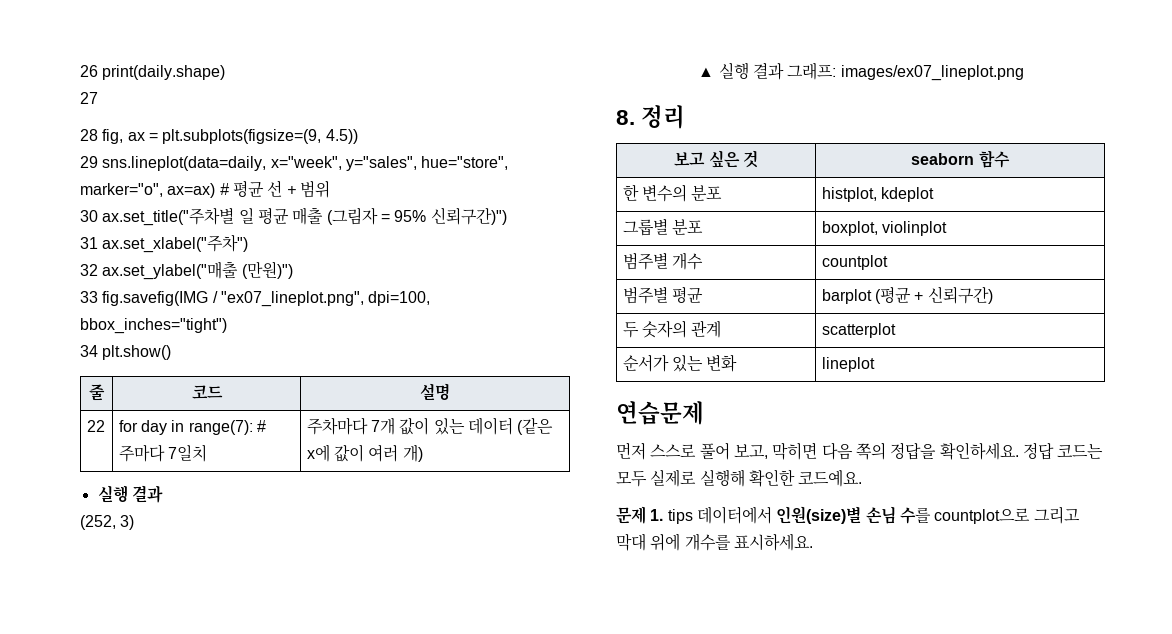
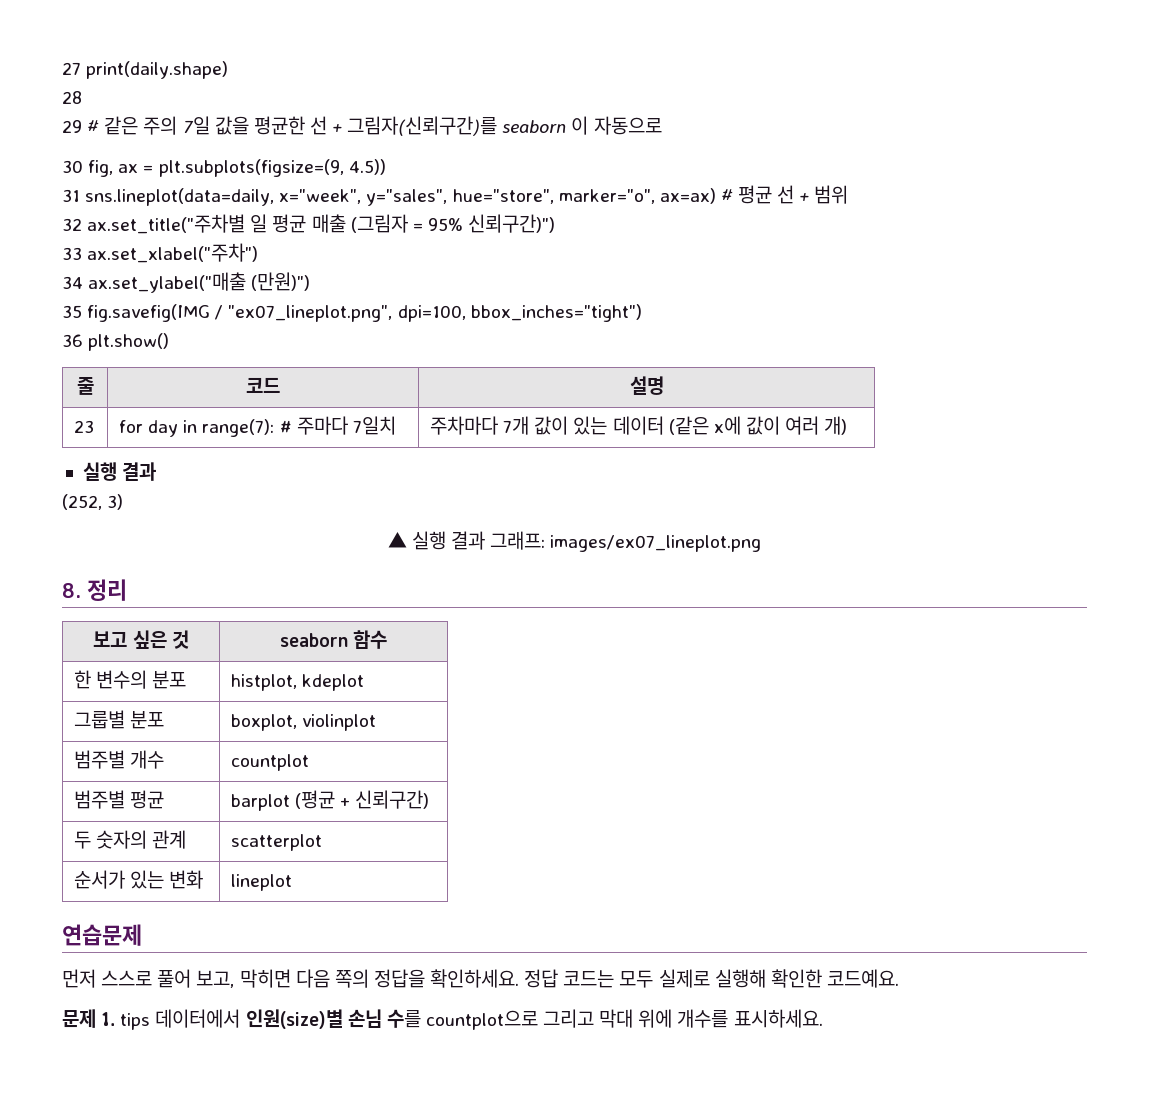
- 26 print(daily.shape)
+ 27 print(daily.shape)
- 27
- 28 fig, ax = plt.subplots(figsize=(9, 4.5))
+ 28
+ 29 # 같은 주의 7일 값을 평균한 선 + 그림자(신뢰구간)를 seaborn 이 자동으로
+ 30 fig, ax = plt.subplots(figsize=(9, 4.5))
- 29 sns.lineplot(data=daily, x="week", y="sales", hue="store", marker="o", ax=ax) # 평균 선 + 범위
+ 31 sns.lineplot(data=daily, x="week", y="sales", hue="store", marker="o", ax=ax) # 평균 선 + 범위
- 30 ax.set_title("주차별 일 평균 매출 (그림자 = 95% 신뢰구간)")
+ 32 ax.set_title("주차별 일 평균 매출 (그림자 = 95% 신뢰구간)")
- 31 ax.set_xlabel("주차")
+ 33 ax.set_xlabel("주차")
- 32 ax.set_ylabel("매출 (만원)")
+ 34 ax.set_ylabel("매출 (만원)")
- 33 fig.savefig(IMG / "ex07_lineplot.png", dpi=100, bbox_inches="tight")
+ 35 fig.savefig(IMG / "ex07_lineplot.png", dpi=100, bbox_inches="tight")
- 34 plt.show()
+ 36 plt.show()
- 22 | for day in range(7): # 주마다 7일치 | 주차마다 7개 값이 있는 데이터 (같은 x에 값이 여러 개)
+ 23 | for day in range(7): # 주마다 7일치 | 주차마다 7개 값이 있는 데이터 (같은 x에 값이 여러 개)

